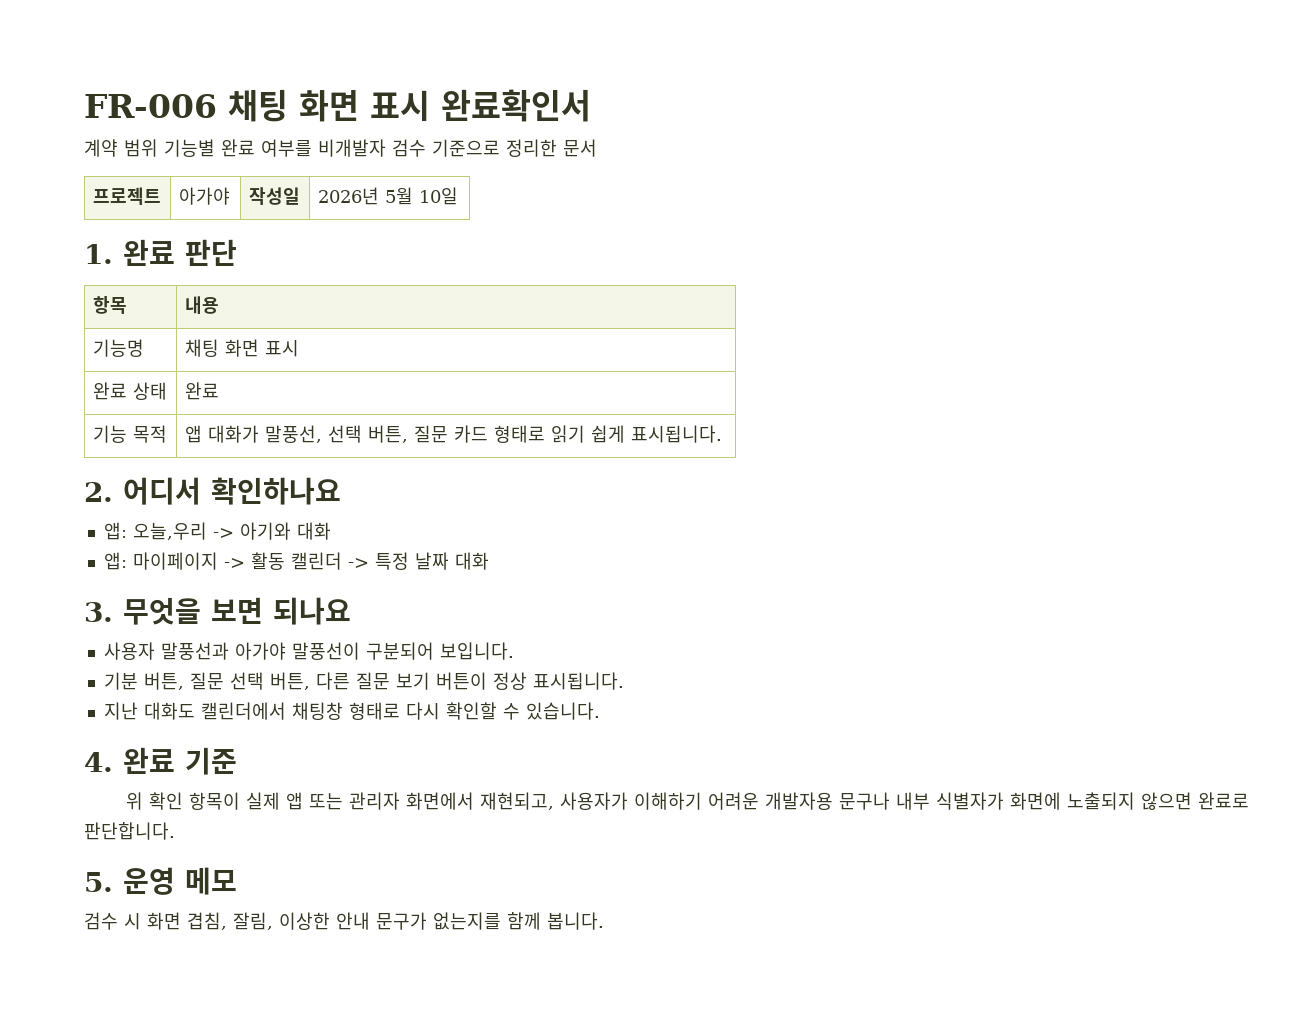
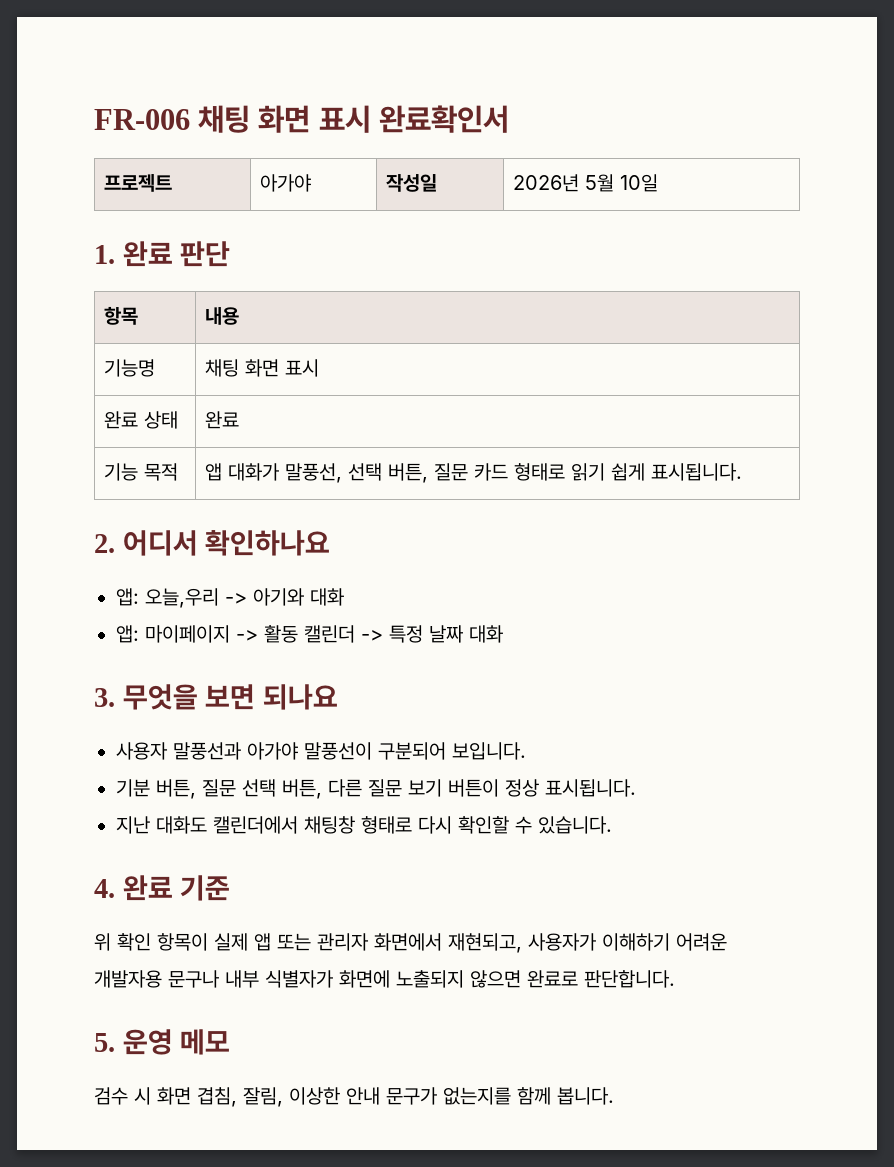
- 계약 범위 기능별 완료 여부를 비개발자 검수 기준으로 정리한 문서

